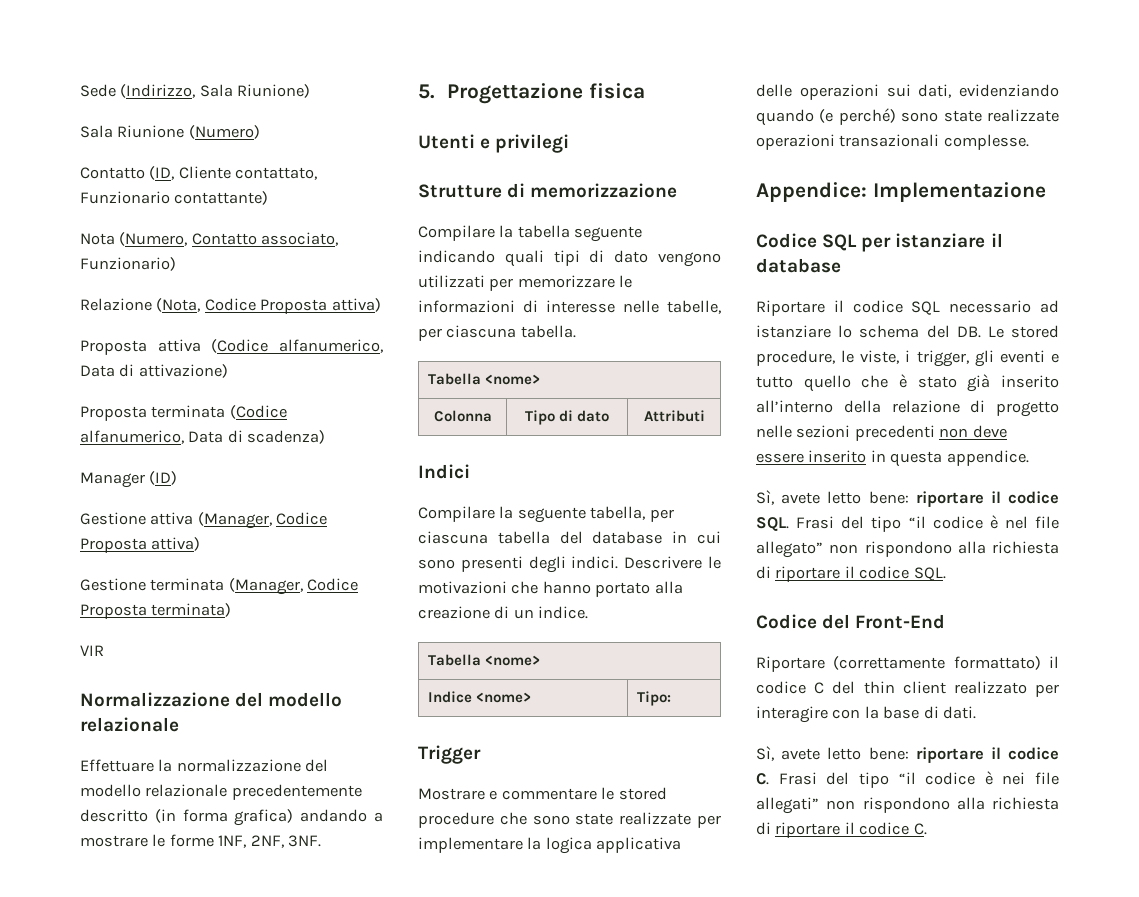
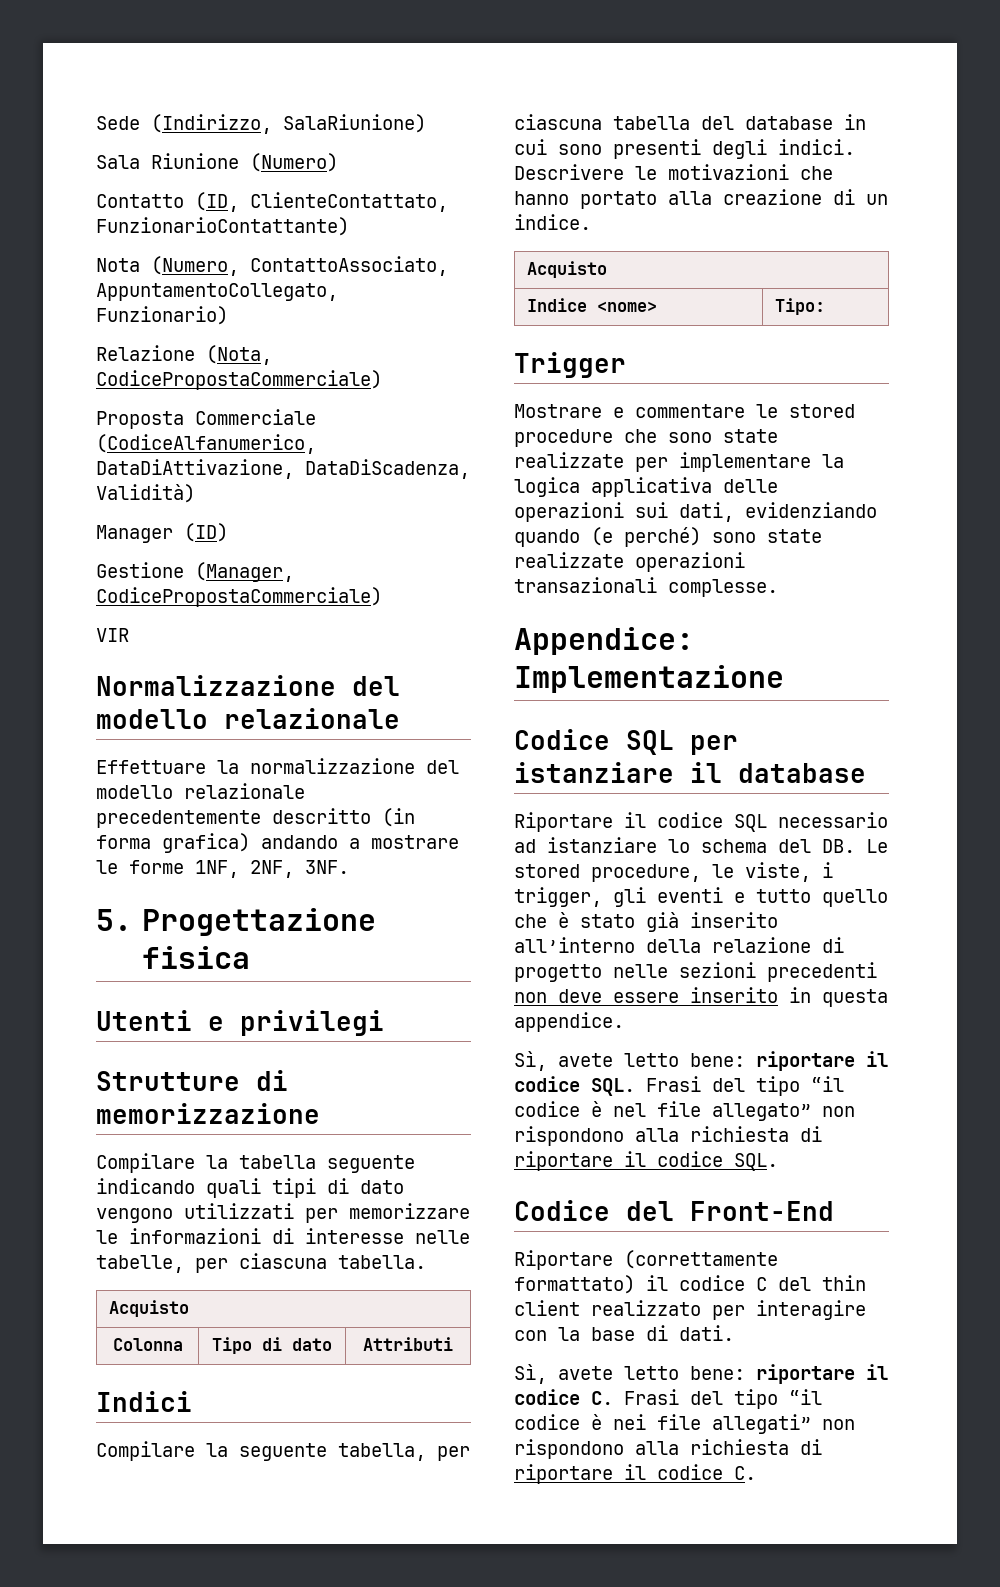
- Sede (Indirizzo, Sala Riunione)
+ Sede (Indirizzo, SalaRiunione)
- Contatto (ID, Cliente contattato, Funzionario contattante)
+ Contatto (ID, ClienteContattato, FunzionarioContattante)
- Nota (Numero, Contatto associato, Funzionario)
+ Nota (Numero, ContattoAssociato, AppuntamentoCollegato, Funzionario)
- Relazione (Nota, Codice Proposta attiva)
- Proposta attiva (Codice alfanumerico, Data di attivazione)
- Proposta terminata (Codice alfanumerico, Data di scadenza)
+ Relazione (Nota, CodicePropostaCommerciale)
+ Proposta Commerciale (CodiceAlfanumerico, DataDiAttivazione, DataDiScadenza, Validità)
  Manager (ID)
- Gestione attiva (Manager, Codice Proposta attiva)
- Gestione terminata (Manager, Codice Proposta terminata)
+ Gestione (Manager, CodicePropostaCommerciale)
  Compilare la tabella seguente indicando quali tipi di dato vengono utilizzati per memorizzare le informazioni di interesse nelle tabelle, per ciascuna tabella.
- Tabella <nome>
+ Acquisto
  Descrivere le motivazioni che hanno portato alla creazione di un indice.
- Tabella <nome>
+ Acquisto

